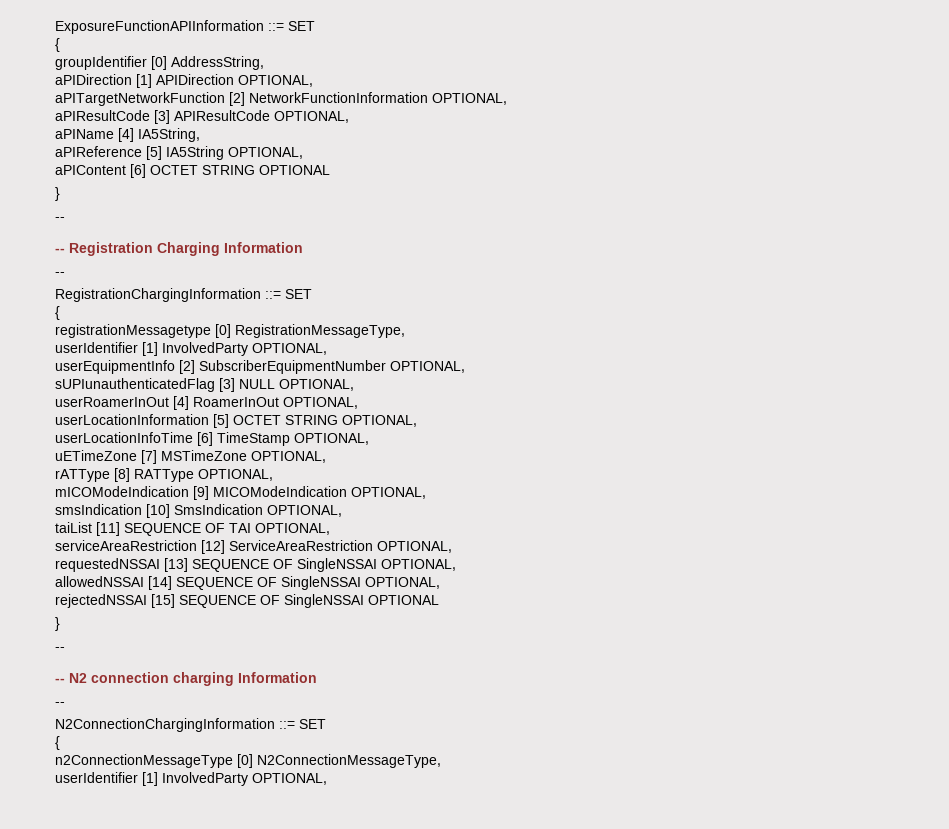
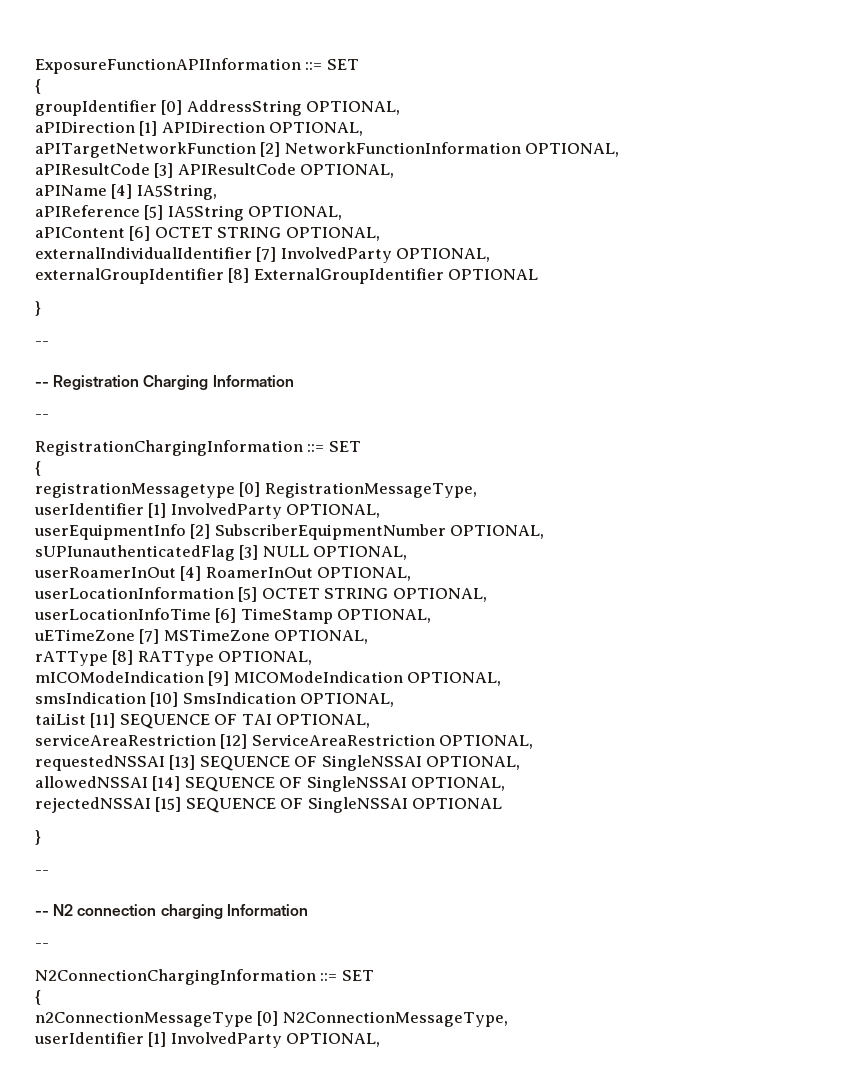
- groupIdentifier [0] AddressString,
+ groupIdentifier [0] AddressString OPTIONAL,
- aPIContent [6] OCTET STRING OPTIONAL
+ aPIContent [6] OCTET STRING OPTIONAL,
+ externalIndividualIdentifier [7] InvolvedParty OPTIONAL,
+ externalGroupIdentifier [8] ExternalGroupIdentifier OPTIONAL

